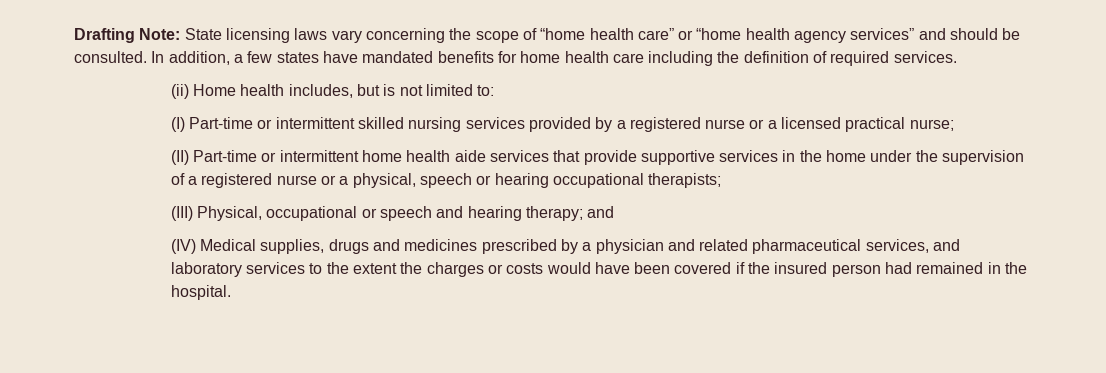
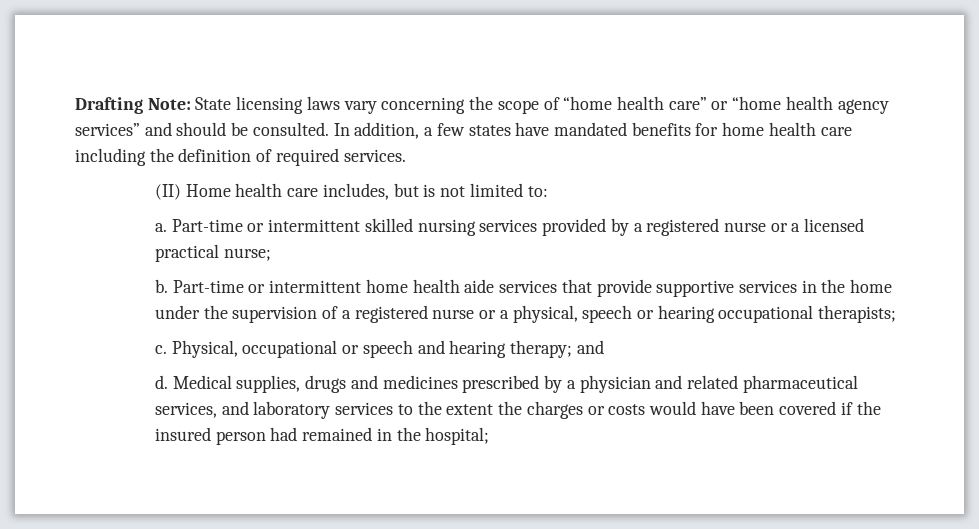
- (ii) Home health includes, but is not limited to:
+ (II) Home health care includes, but is not limited to:
- (I) Part-time or intermittent skilled nursing services provided by a registered nurse or a licensed practical nurse;
+ a. Part-time or intermittent skilled nursing services provided by a registered nurse or a licensed practical nurse;
- (II) Part-time or intermittent home health aide services that provide supportive services in the home under the supervision of a registered nurse or a physical, speech or hearing occupational therapists;
+ b. Part-time or intermittent home health aide services that provide supportive services in the home under the supervision of a registered nurse or a physical, speech or hearing occupational therapists;
- (III) Physical, occupational or speech and hearing therapy; and
+ c. Physical, occupational or speech and hearing therapy; and
- (IV) Medical supplies, drugs and medicines prescribed by a physician and related pharmaceutical services, and laboratory services to the extent the charges or costs would have been covered if the insured person had remained in the hospital.
+ d. Medical supplies, drugs and medicines prescribed by a physician and related pharmaceutical services, and laboratory services to the extent the charges or costs would have been covered if the insured person had remained in the hospital;

